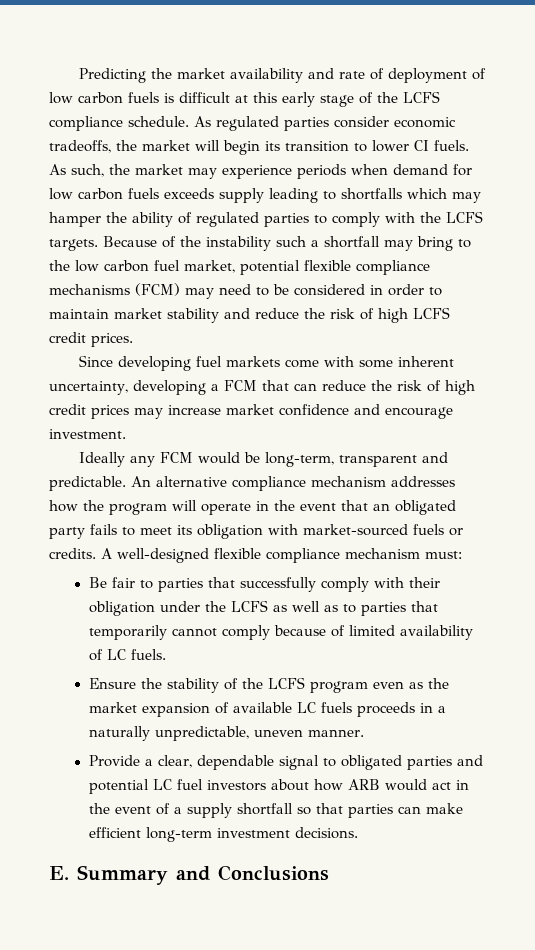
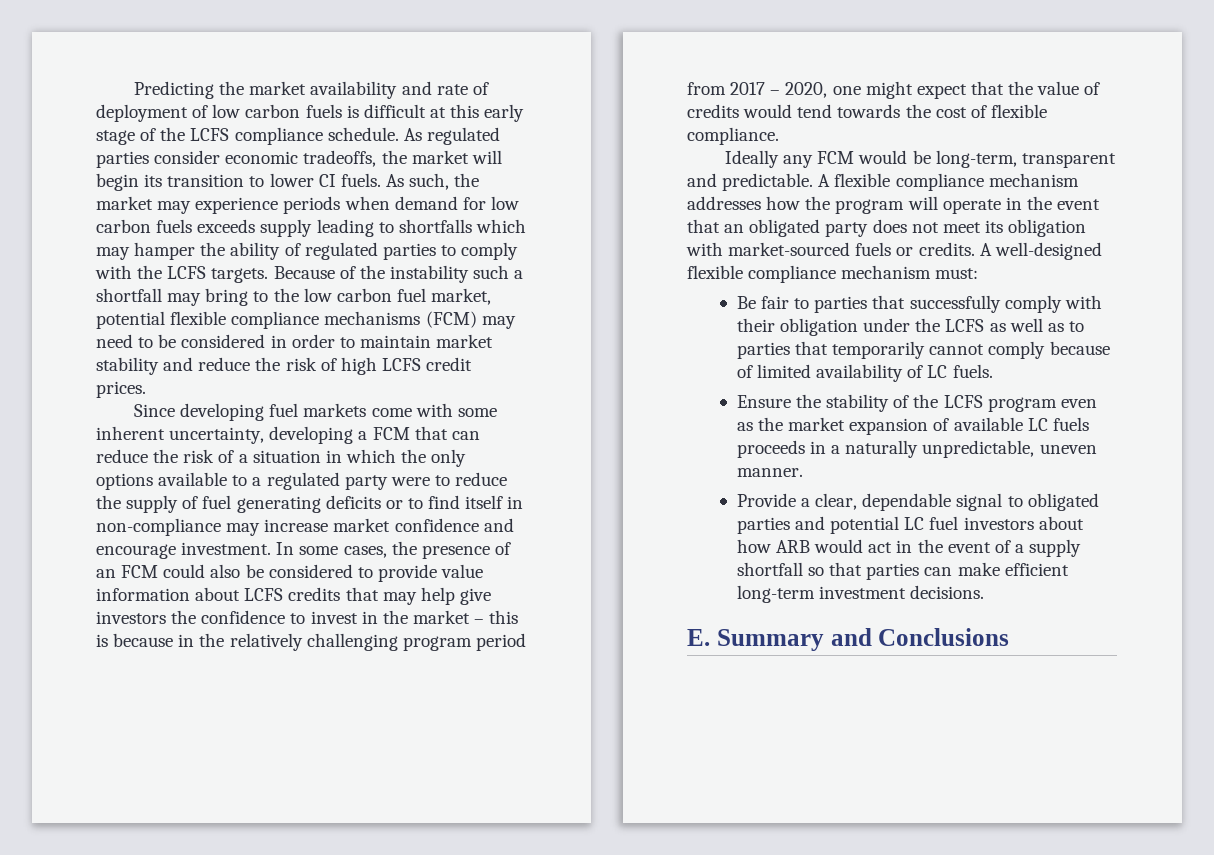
- Since developing fuel markets come with some inherent uncertainty, developing a FCM that can reduce the risk of high credit prices may increase market confidence and encourage investment.
+ Since developing fuel markets come with some inherent uncertainty, developing a FCM that can reduce the risk of a situation in which the only options available to a regulated party were to reduce the supply of fuel generating deficits or to find itself in non-compliance may increase market confidence and encourage investment. In some cases, the presence of an FCM could also be considered to provide value information about LCFS credits that may help give investors the confidence to invest in the market – this is because in the relatively challenging program period from 2017 – 2020, one might expect that the value of credits would tend towards the cost of flexible compliance.
- An alternative compliance mechanism addresses how the program will operate in the event that an obligated party fails to meet its obligation with market-sourced fuels or credits.
+ A flexible compliance mechanism addresses how the program will operate in the event that an obligated party does not meet its obligation with market-sourced fuels or credits.

